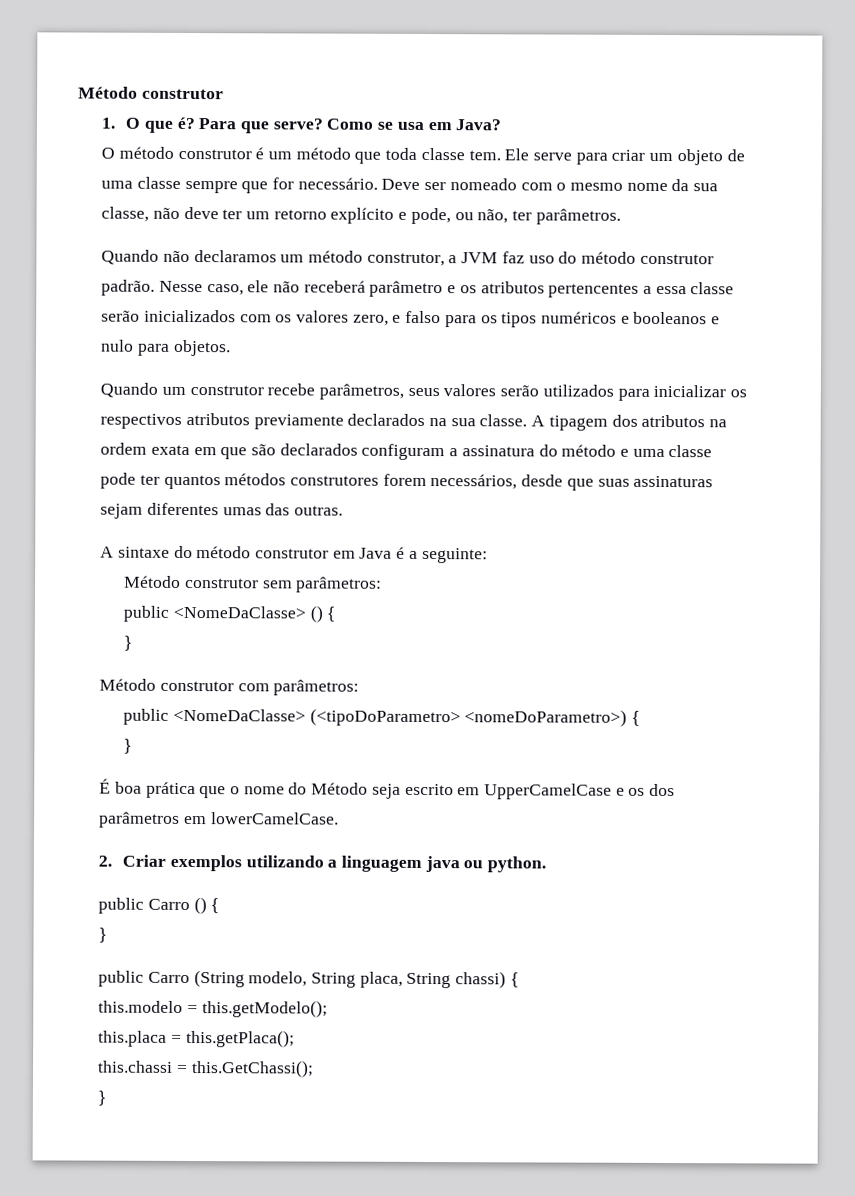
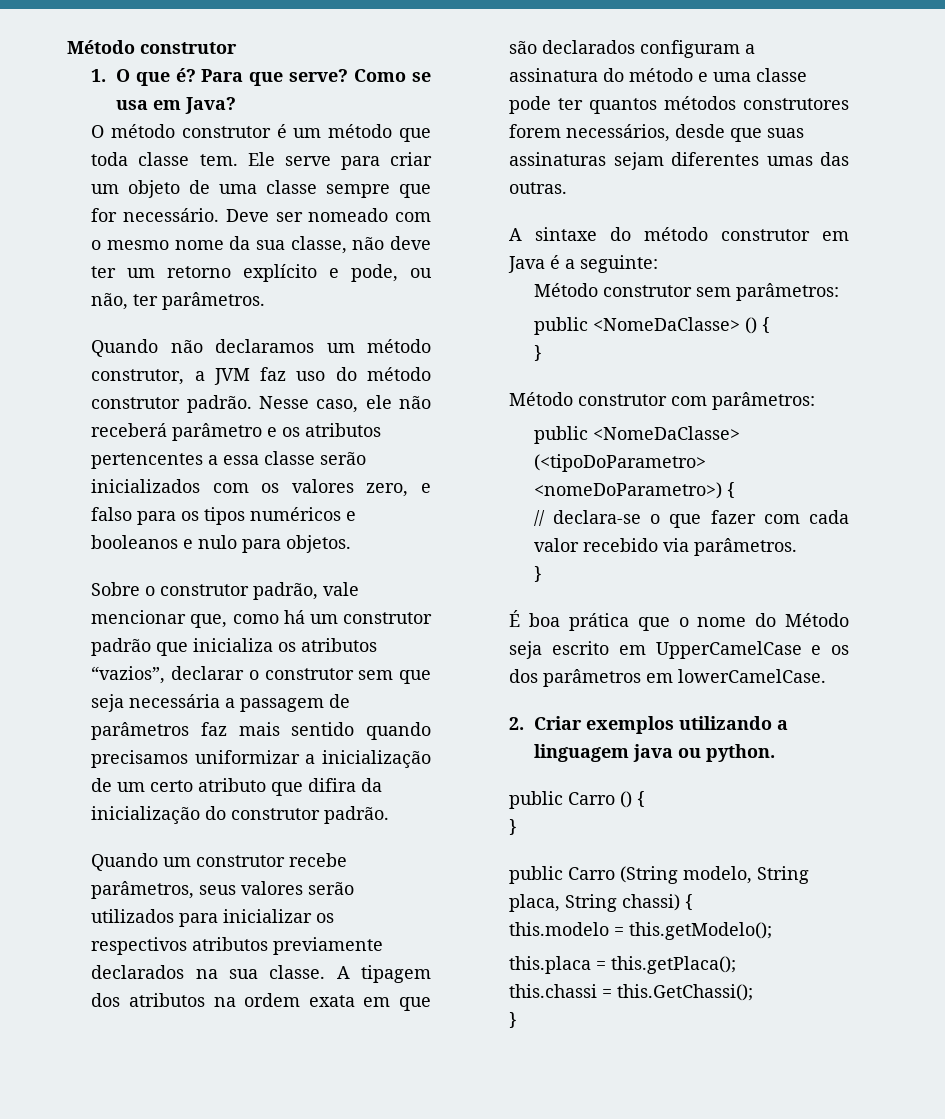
+ Sobre o construtor padrão, vale mencionar que, como há um construtor padrão que inicializa os atributos “vazios”, declarar o construtor sem que seja necessária a passagem de parâmetros faz mais sentido quando precisamos uniformizar a inicialização de um certo atributo que difira da inicialização do construtor padrão.
+ // declara-se o que fazer com cada valor recebido via parâmetros.

